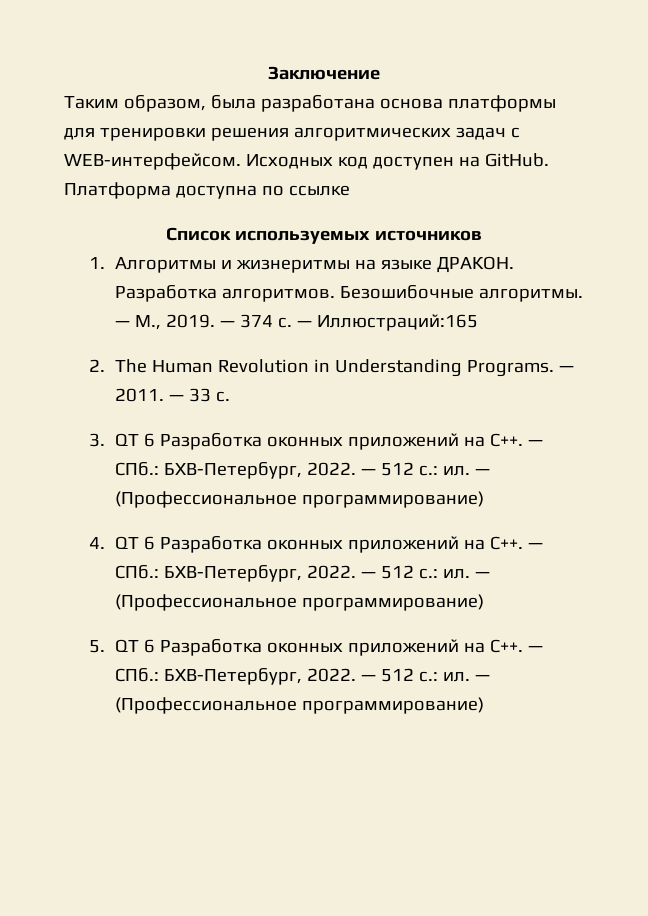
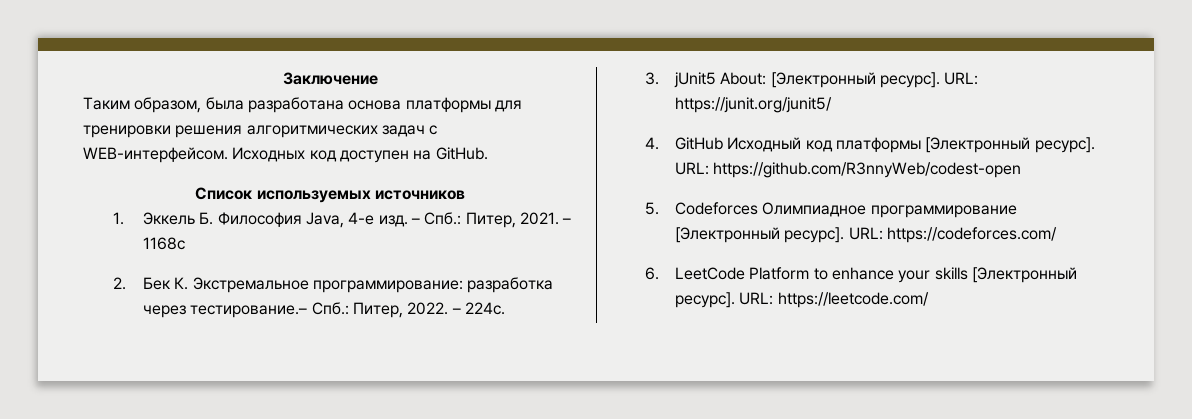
- Платформа доступна по ссылке
- 1. Алгоритмы и жизнеритмы на языке ДРАКОН. Разработка алгоритмов. Безошибочные алгоритмы. — М., 2019. — 374 с. — Иллюстраций:165
- 2. The Human Revolution in Understanding Programs. — 2011. — 33 с.
- 3. QT 6 Разработка оконных приложений на С++. — СПб.: БХВ-Петербург, 2022. — 512 с.: ил. — (Профессиональное программирование)
- 4. QT 6 Разработка оконных приложений на С++. — СПб.: БХВ-Петербург, 2022. — 512 с.: ил. — (Профессиональное программирование)
- 5. QT 6 Разработка оконных приложений на С++. — СПб.: БХВ-Петербург, 2022. — 512 с.: ил. — (Профессиональное программирование)
+ 1. Эккель Б. Философия Java, 4-e изд. – Спб.: Питер, 2021. – 1168c
+ 2. Бек К. Экстремальное программирование: разработка через тестирование.– Спб.: Питер, 2022. – 224с.
+ 3. jUnit5 About: [Электронный ресурс]. URL: https://junit.org/junit5/
+ 4. GitHub Исходный код платформы [Электронный ресурс]. URL: https://github.com/R3nnyWeb/codest-open
+ 5. Codeforces Олимпиадное программирование [Электронный ресурс]. URL: https://codeforces.com/
+ 6. LeetCode Platform to enhance your skills [Электронный ресурс]. URL: https://leetcode.com/

